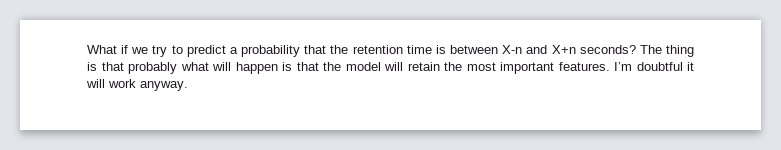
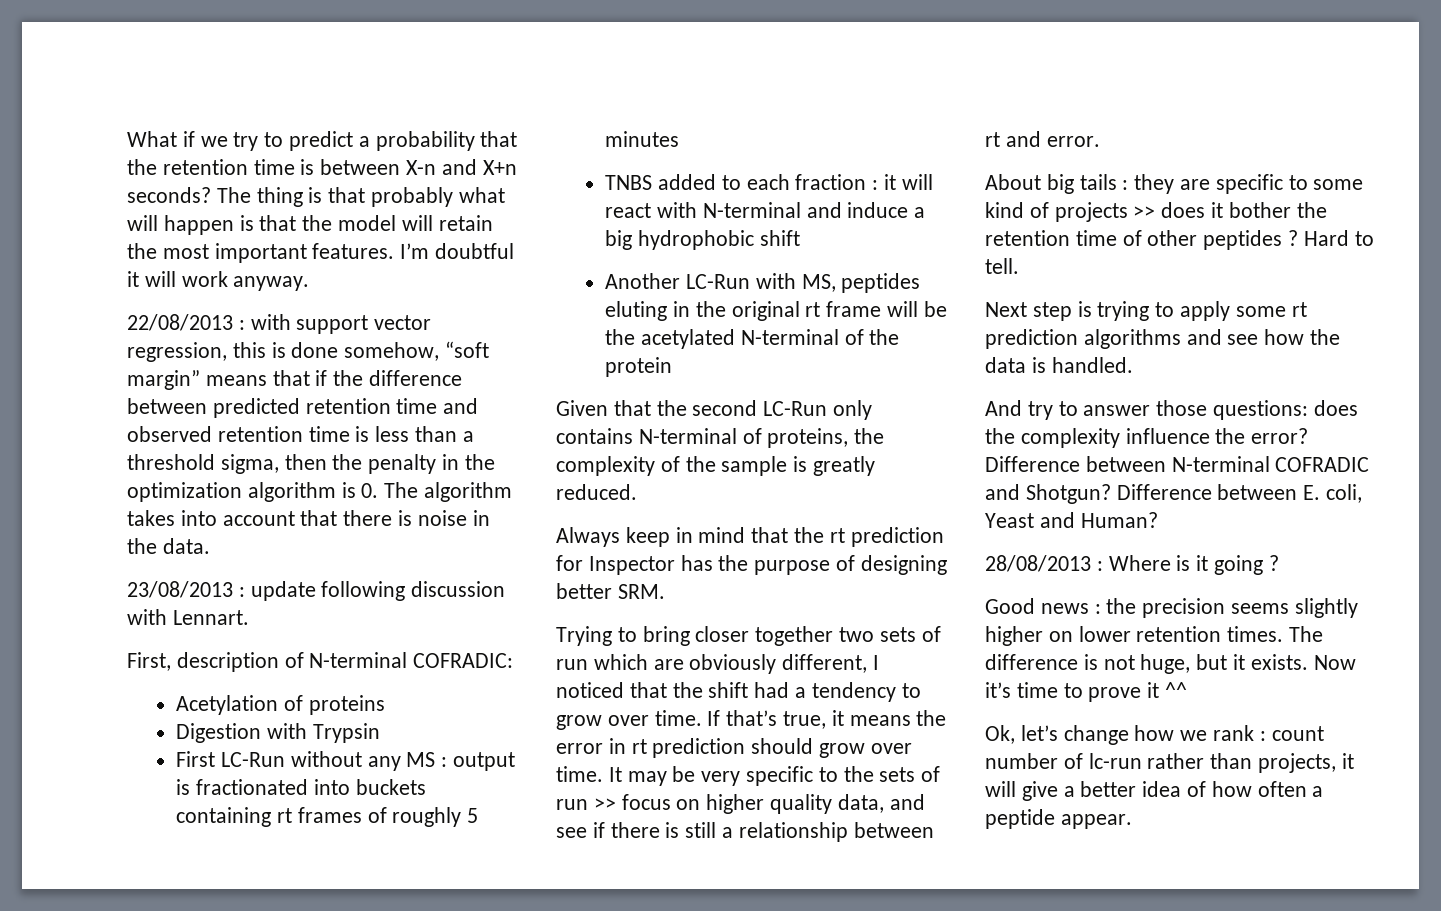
+ 22/08/2013 : with support vector regression, this is done somehow, “soft margin” means that if the difference between predicted retention time and observed retention time is less than a threshold sigma, then the penalty in the optimization algorithm is 0. The algorithm takes into account that there is noise in the data.
+ 23/08/2013 : update following discussion with Lennart.
+ First, description of N-terminal COFRADIC:
+ Acetylation of proteins
+ Digestion with Trypsin
+ First LC-Run without any MS : output is fractionated into buckets containing rt frames of roughly 5 minutes
+ TNBS added to each fraction : it will react with N-terminal and induce a big hydrophobic shift
+ Another LC-Run with MS, peptides eluting in the original rt frame will be the acetylated N-terminal of the protein
+ Given that the second LC-Run only contains N-terminal of proteins, the complexity of the sample is greatly reduced.
+ Always keep in mind that the rt prediction for Inspector has the purpose of designing better SRM.
+ Trying to bring closer together two sets of run which are obviously different, I noticed that the shift had a tendency to grow over time. If that’s true, it means the error in rt prediction should grow over time. It may be very specific to the sets of run >> focus on higher quality data, and see if there is still a relationship between rt and error.
+ About big tails : they are specific to some kind of projects >> does it bother the retention time of other peptides ? Hard to tell.
+ Next step is trying to apply some rt prediction algorithms and see how the data is handled.
+ And try to answer those questions: does the complexity influence the error? Difference between N-terminal COFRADIC and Shotgun? Difference between E. coli, Yeast and Human?
+ 28/08/2013 : Where is it going ?
+ Good news : the precision seems slightly higher on lower retention times. The difference is not huge, but it exists. Now it’s time to prove it ^^
+ Ok, let’s change how we rank : count number of lc-run rather than projects, it will give a better idea of how often a peptide appear.

